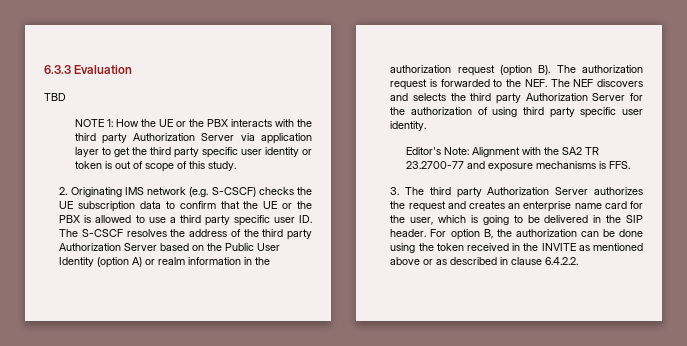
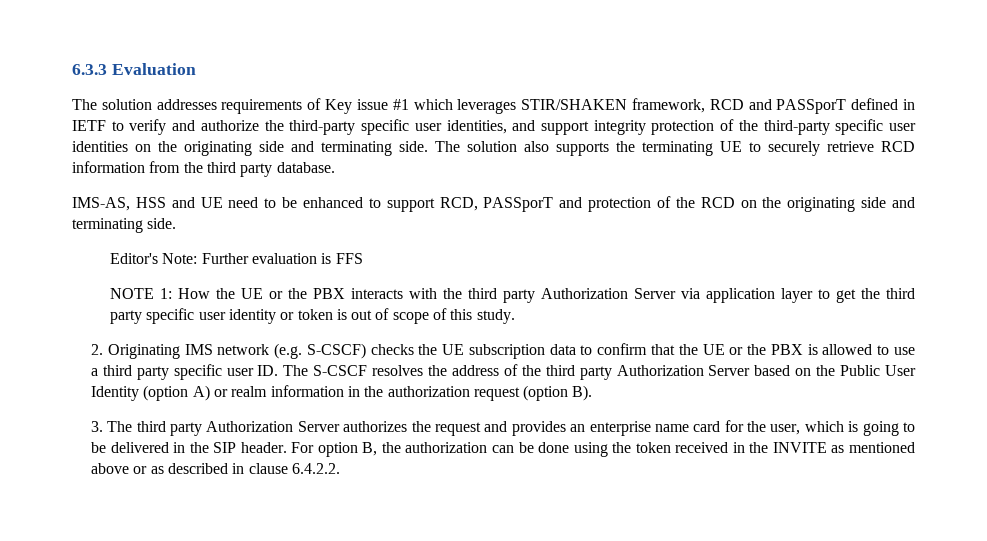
- TBD
+ The solution addresses requirements of Key issue #1 which leverages STIR/SHAKEN framework, RCD and PASSporT defined in IETF to verify and authorize the third-party specific user identities, and support integrity protection of the third-party specific user identities on the originating side and terminating side. The solution also supports the terminating UE to securely retrieve RCD information from the third party database.
+ IMS-AS, HSS and UE need to be enhanced to support RCD, PASSporT and protection of the RCD on the originating side and terminating side.
+ Editor's Note: Further evaluation is FFS
- 2. Originating IMS network (e.g. S-CSCF) checks the UE subscription data to confirm that the UE or the PBX is allowed to use a third party specific user ID. The S-CSCF resolves the address of the third party Authorization Server based on the Public User Identity (option A) or realm information in the authorization request (option B). The authorization request is forwarded to the NEF. The NEF discovers and selects the third party Authorization Server for the authorization of using third party specific user identity.
- Editor's Note: Alignment with the SA2 TR 23.2700-77 and exposure mechanisms is FFS.
+ 2. Originating IMS network (e.g. S-CSCF) checks the UE subscription data to confirm that the UE or the PBX is allowed to use a third party specific user ID. The S-CSCF resolves the address of the third party Authorization Server based on the Public User Identity (option A) or realm information in the authorization request (option B).
- 3. The third party Authorization Server authorizes the request and creates an enterprise name card for the user, which is going to be delivered in the SIP header.
+ 3. The third party Authorization Server authorizes the request and provides an enterprise name card for the user, which is going to be delivered in the SIP header.

